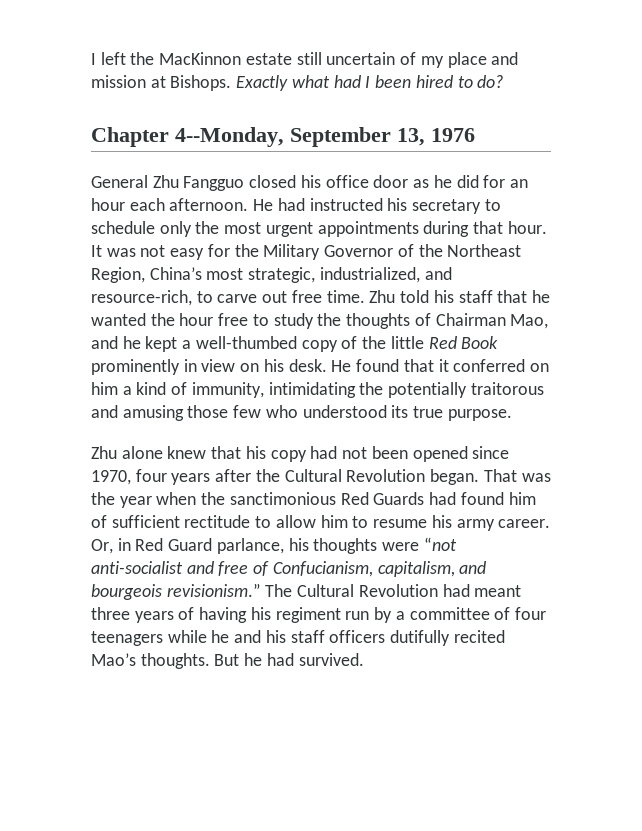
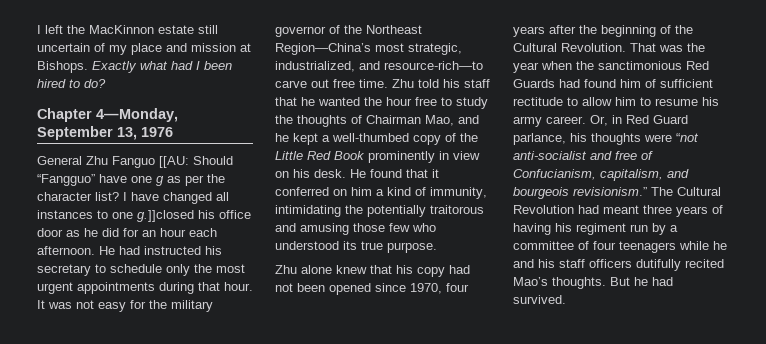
- Chapter 4--Monday, September 13, 1976
+ Chapter 4—Monday, September 13, 1976
- General Zhu Fangguo closed his office door as he did for an hour each afternoon.
+ General Zhu Fanguo [[AU: Should “Fangguo” have one g as per the character list? I have changed all instances to one g.]]closed his office door as he did for an hour each afternoon.
- It was not easy for the Military Governor of the Northeast Region, China’s most strategic, industrialized, and resource-rich, to carve out free time.
+ It was not easy for the military governor of the Northeast Region—China’s most strategic, industrialized, and resource-rich—to carve out free time.
- Zhu told his staff that he wanted the hour free to study the thoughts of Chairman Mao, and he kept a well-thumbed copy of the little Red Book prominently in view on his desk.
+ Zhu told his staff that he wanted the hour free to study the thoughts of Chairman Mao, and he kept a well-thumbed copy of the Little Red Book prominently in view on his desk.
- Zhu alone knew that his copy had not been opened since 1970, four years after the Cultural Revolution began.
+ Zhu alone knew that his copy had not been opened since 1970, four years after the beginning of the Cultural Revolution.

